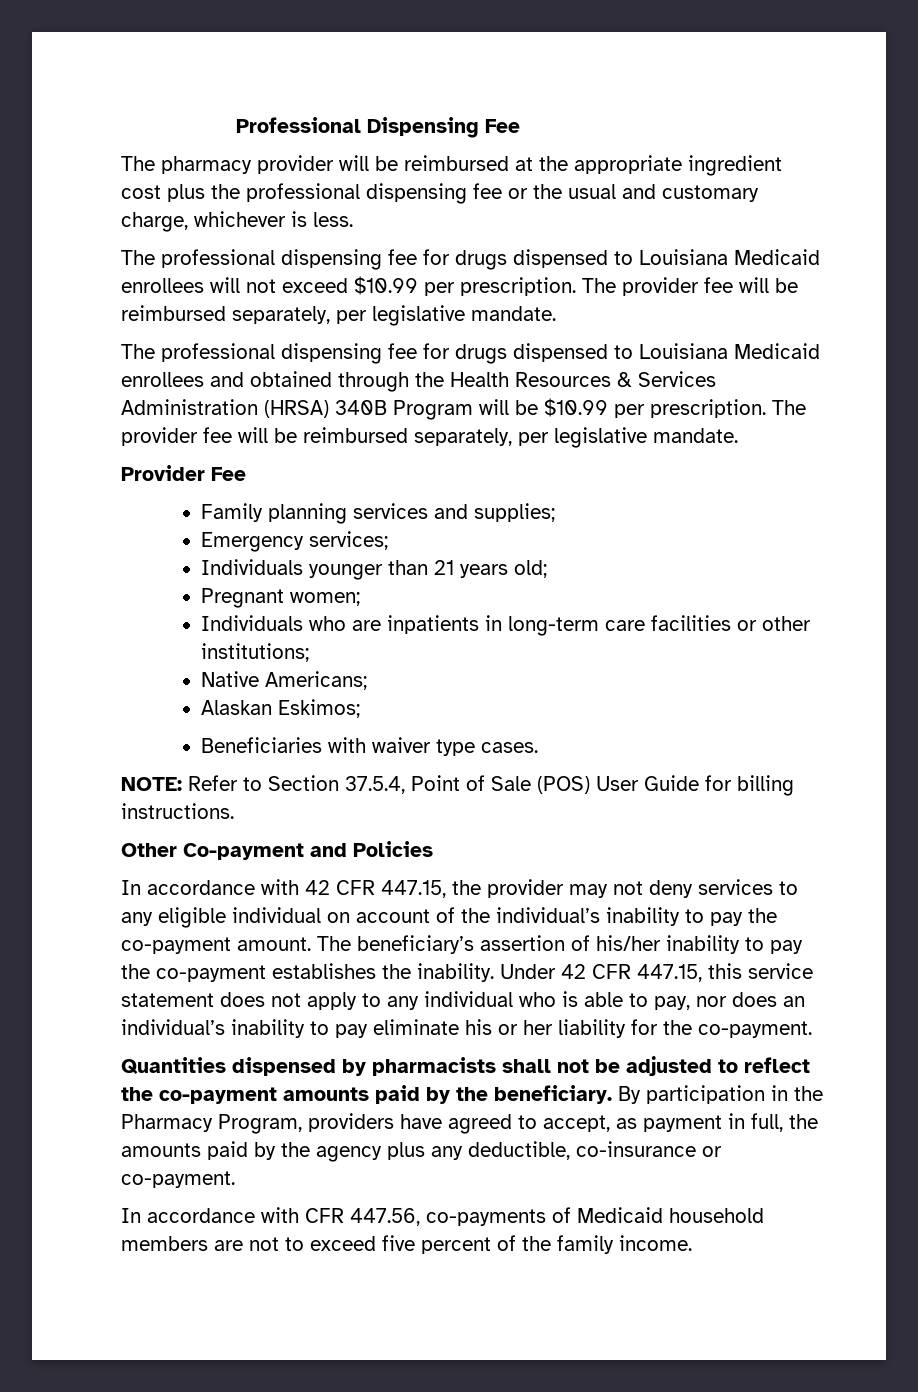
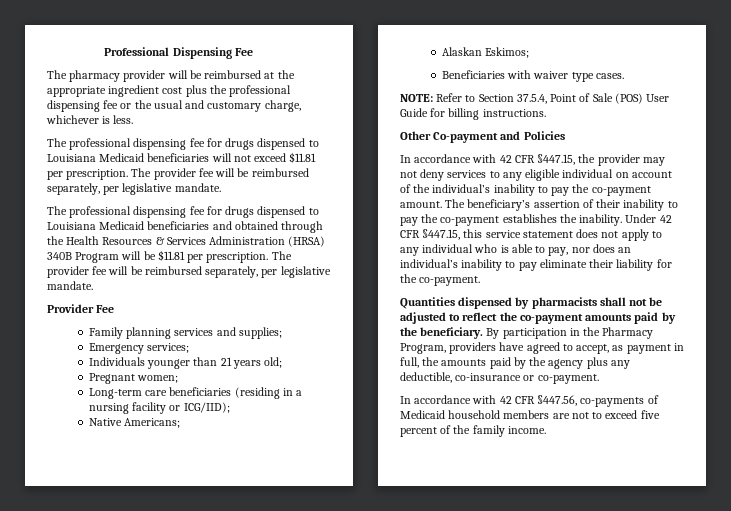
- The professional dispensing fee for drugs dispensed to Louisiana Medicaid enrollees will not exceed $10.99 per prescription.
+ The professional dispensing fee for drugs dispensed to Louisiana Medicaid beneficiaries will not exceed $11.81 per prescription.
- The professional dispensing fee for drugs dispensed to Louisiana Medicaid enrollees and obtained through the Health Resources & Services Administration (HRSA) 340B Program will be $10.99 per prescription.
+ The professional dispensing fee for drugs dispensed to Louisiana Medicaid beneficiaries and obtained through the Health Resources & Services Administration (HRSA) 340B Program will be $11.81 per prescription.
- Individuals who are inpatients in long-term care facilities or other institutions;
+ Long-term care beneficiaries (residing in a nursing facility or ICG/IID);
- In accordance with 42 CFR 447.15, the provider may not deny services to any eligible individual on account of the individual’s inability to pay the co-payment amount.
+ In accordance with 42 CFR §447.15, the provider may not deny services to any eligible individual on account of the individual’s inability to pay the co-payment amount.
- The beneficiary’s assertion of his/her inability to pay the co-payment establishes the inability.
+ The beneficiary’s assertion of their inability to pay the co-payment establishes the inability.
- Under 42 CFR 447.15, this service statement does not apply to any individual who is able to pay, nor does an individual’s inability to pay eliminate his or her liability for the co-payment.
+ Under 42 CFR §447.15, this service statement does not apply to any individual who is able to pay, nor does an individual’s inability to pay eliminate their liability for the co-payment.
- In accordance with CFR 447.56, co-payments of Medicaid household members are not to exceed five percent of the family income.
+ In accordance with 42 CFR §447.56, co-payments of Medicaid household members are not to exceed five percent of the family income.

